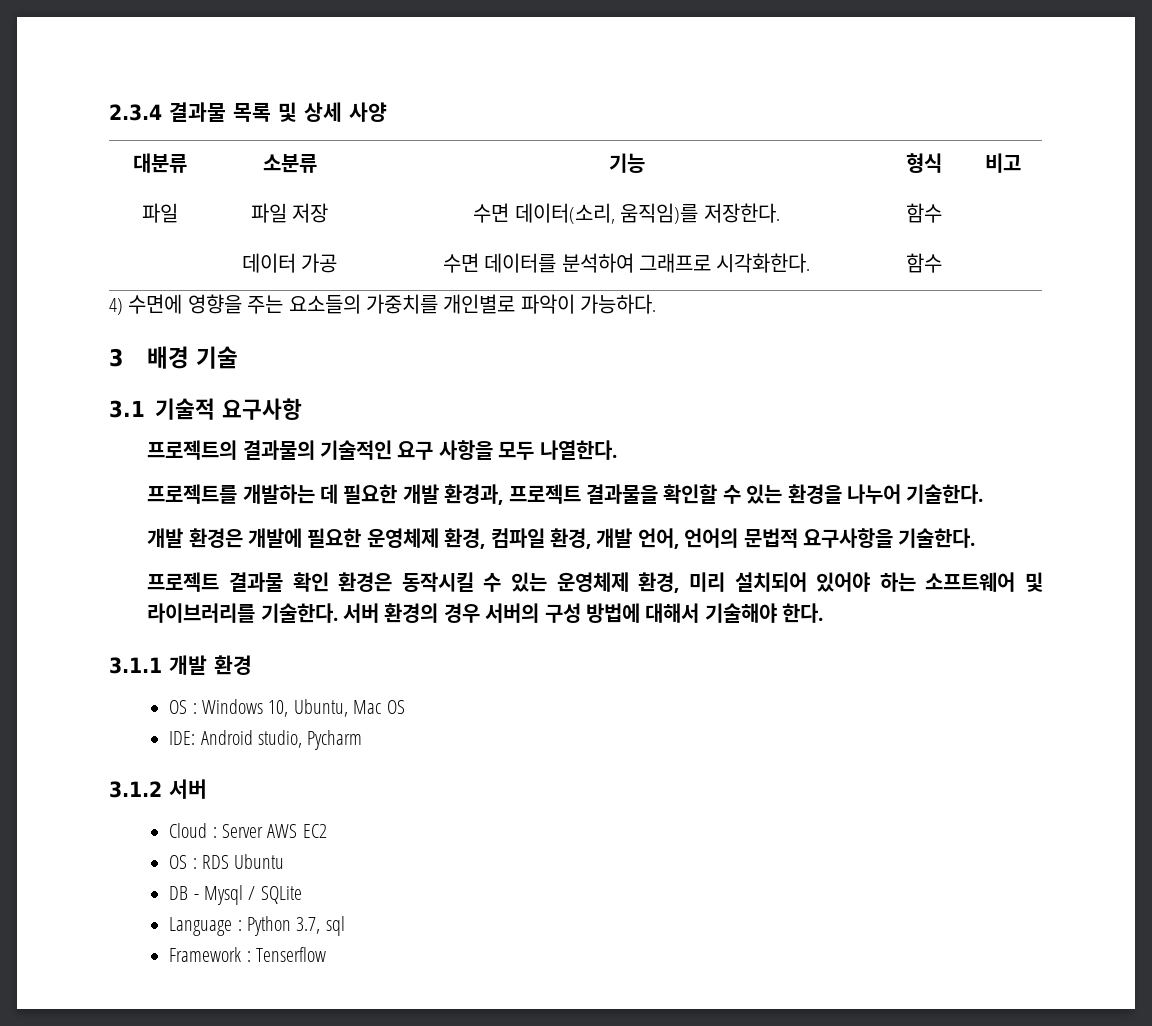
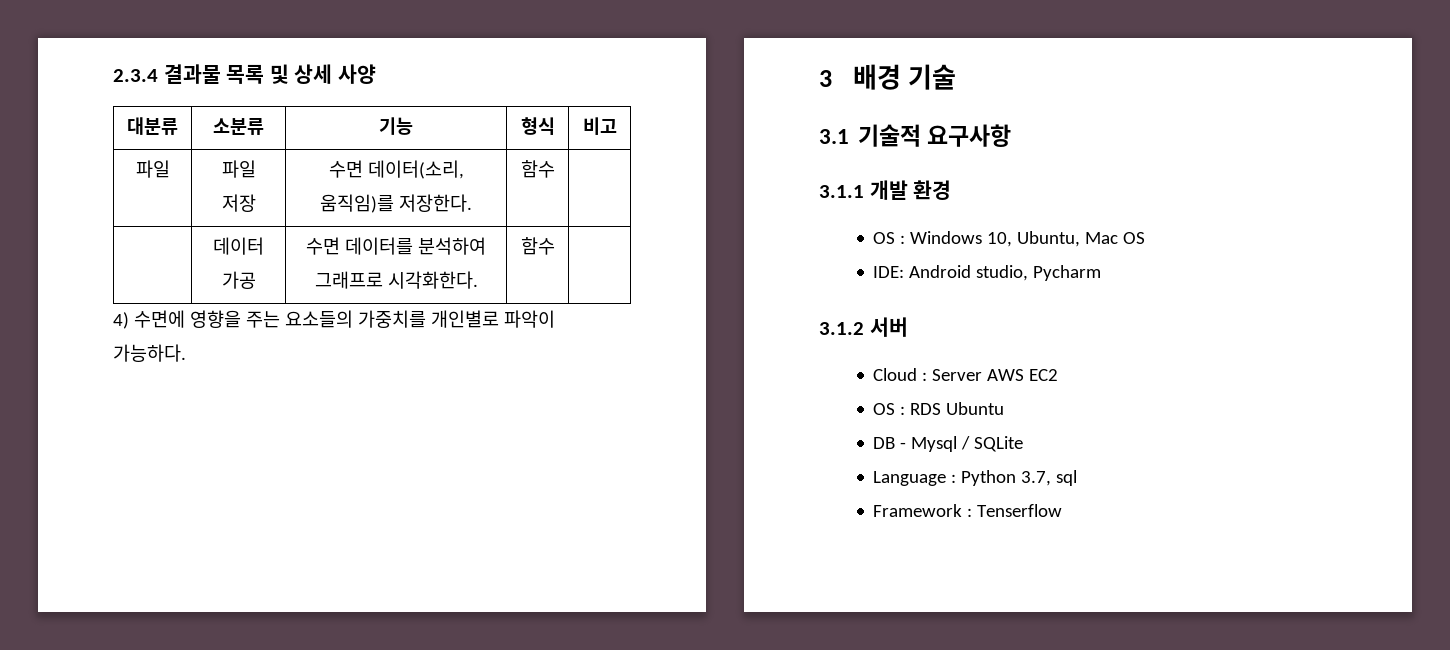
- 프로젝트의 결과물의 기술적인 요구 사항을 모두 나열한다.
- 프로젝트를 개발하는 데 필요한 개발 환경과, 프로젝트 결과물을 확인할 수 있는 환경을 나누어 기술한다.
- 개발 환경은 개발에 필요한 운영체제 환경, 컴파일 환경, 개발 언어, 언어의 문법적 요구사항을 기술한다.
- 프로젝트 결과물 확인 환경은 동작시킬 수 있는 운영체제 환경, 미리 설치되어 있어야 하는 소프트웨어 및 라이브러리를 기술한다. 서버 환경의 경우 서버의 구성 방법에 대해서 기술해야 한다.

